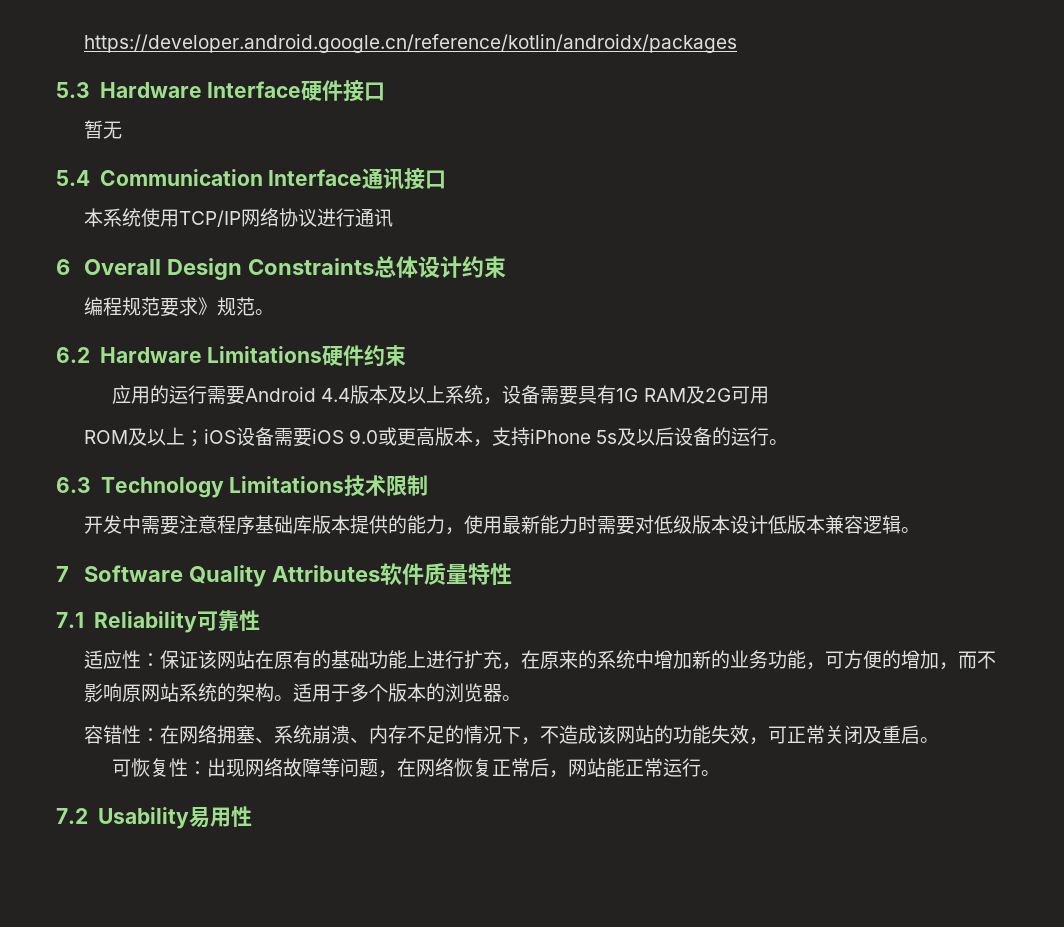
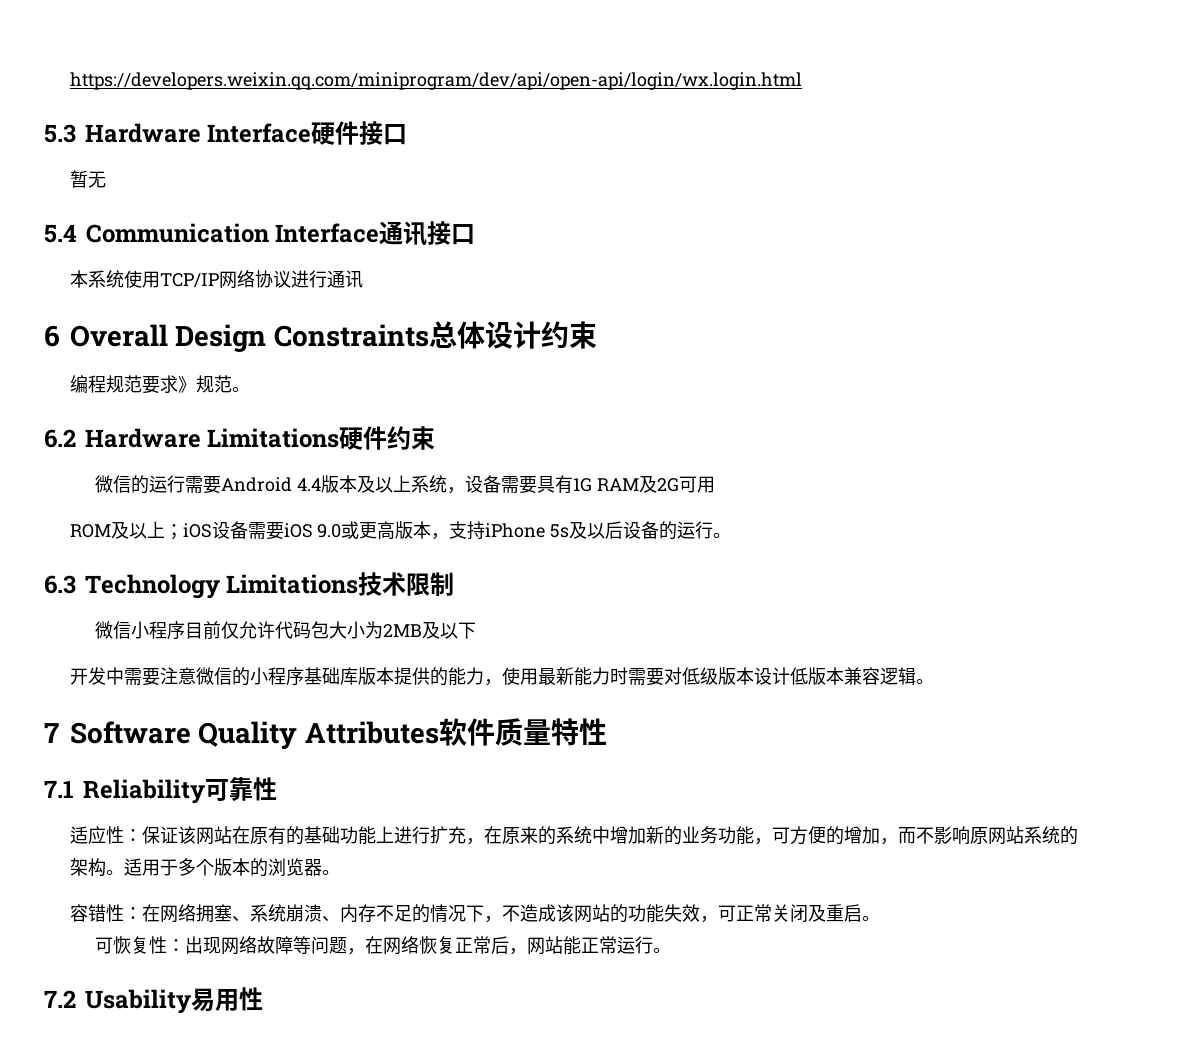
- https://developer.android.google.cn/reference/kotlin/androidx/packages
+ https://developers.weixin.qq.com/miniprogram/dev/api/open-api/login/wx.login.html
- 应用的运行需要Android 4.4版本及以上系统，设备需要具有1G RAM及2G可用
+ 微信的运行需要Android 4.4版本及以上系统，设备需要具有1G RAM及2G可用
+ 微信小程序目前仅允许代码包大小为2MB及以下
- 开发中需要注意程序基础库版本提供的能力，使用最新能力时需要对低级版本设计低版本兼容逻辑。
+ 开发中需要注意微信的小程序基础库版本提供的能力，使用最新能力时需要对低级版本设计低版本兼容逻辑。

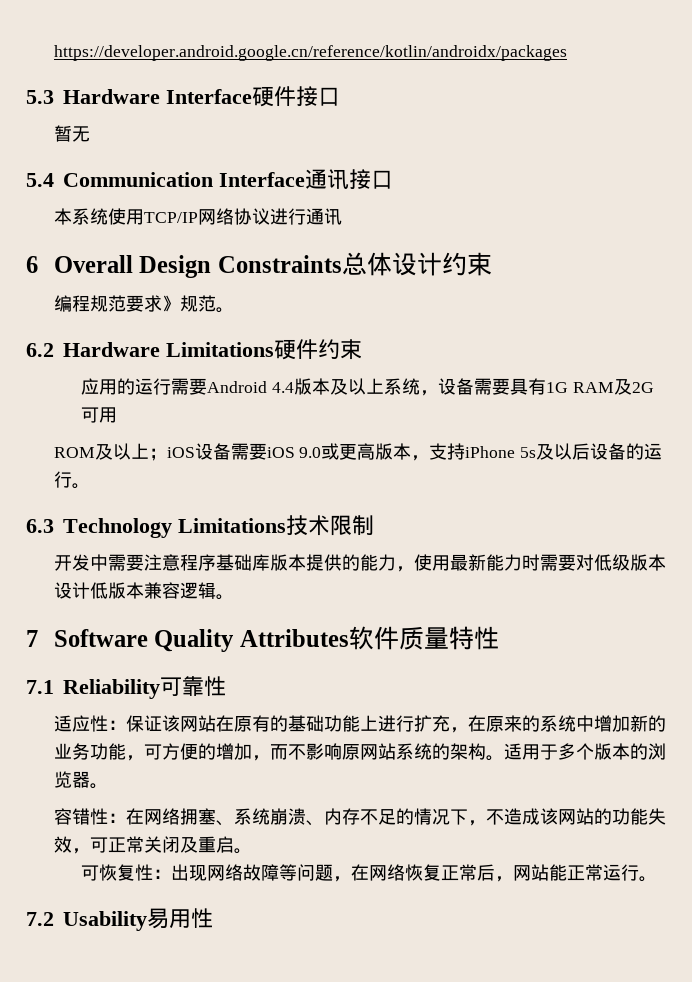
- https://developers.weixin.qq.com/miniprogram/dev/api/open-api/login/wx.login.html
+ https://developer.android.google.cn/reference/kotlin/androidx/packages
- 微信的运行需要Android 4.4版本及以上系统，设备需要具有1G RAM及2G可用
+ 应用的运行需要Android 4.4版本及以上系统，设备需要具有1G RAM及2G可用
- 微信小程序目前仅允许代码包大小为2MB及以下
- 开发中需要注意微信的小程序基础库版本提供的能力，使用最新能力时需要对低级版本设计低版本兼容逻辑。
+ 开发中需要注意程序基础库版本提供的能力，使用最新能力时需要对低级版本设计低版本兼容逻辑。

